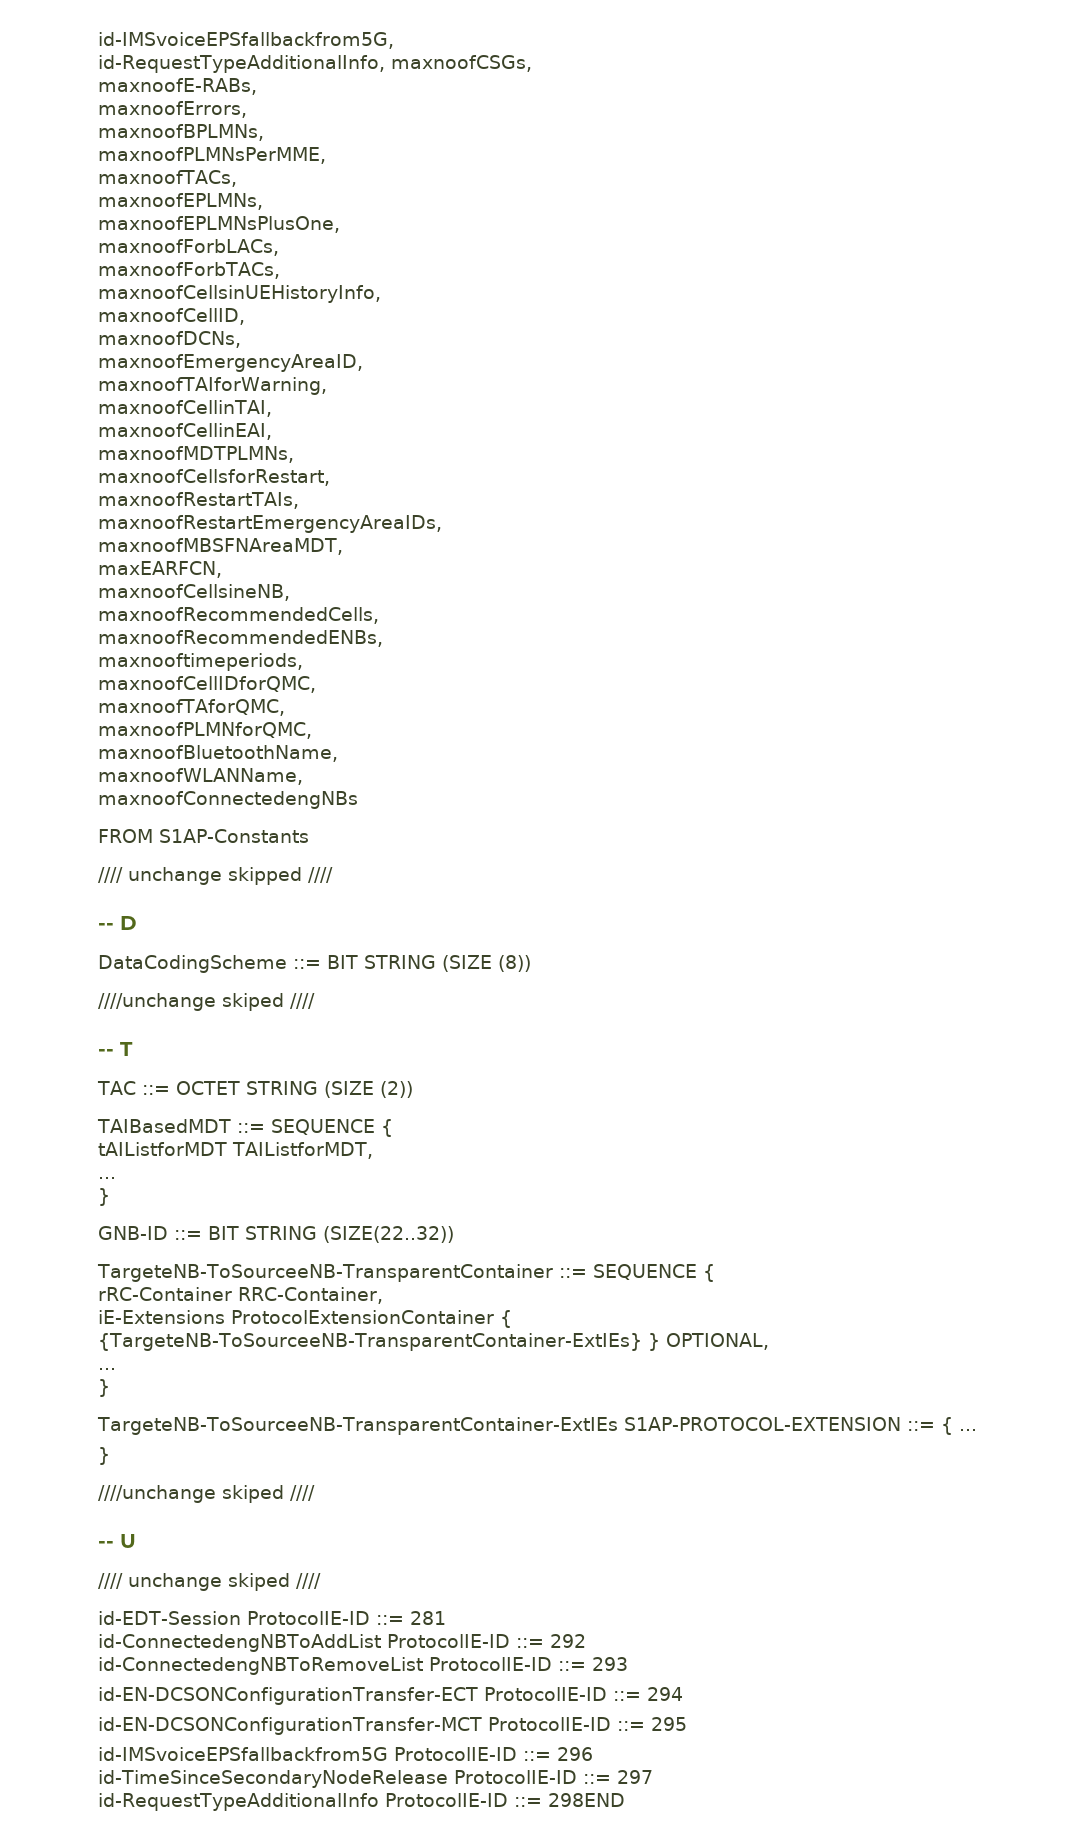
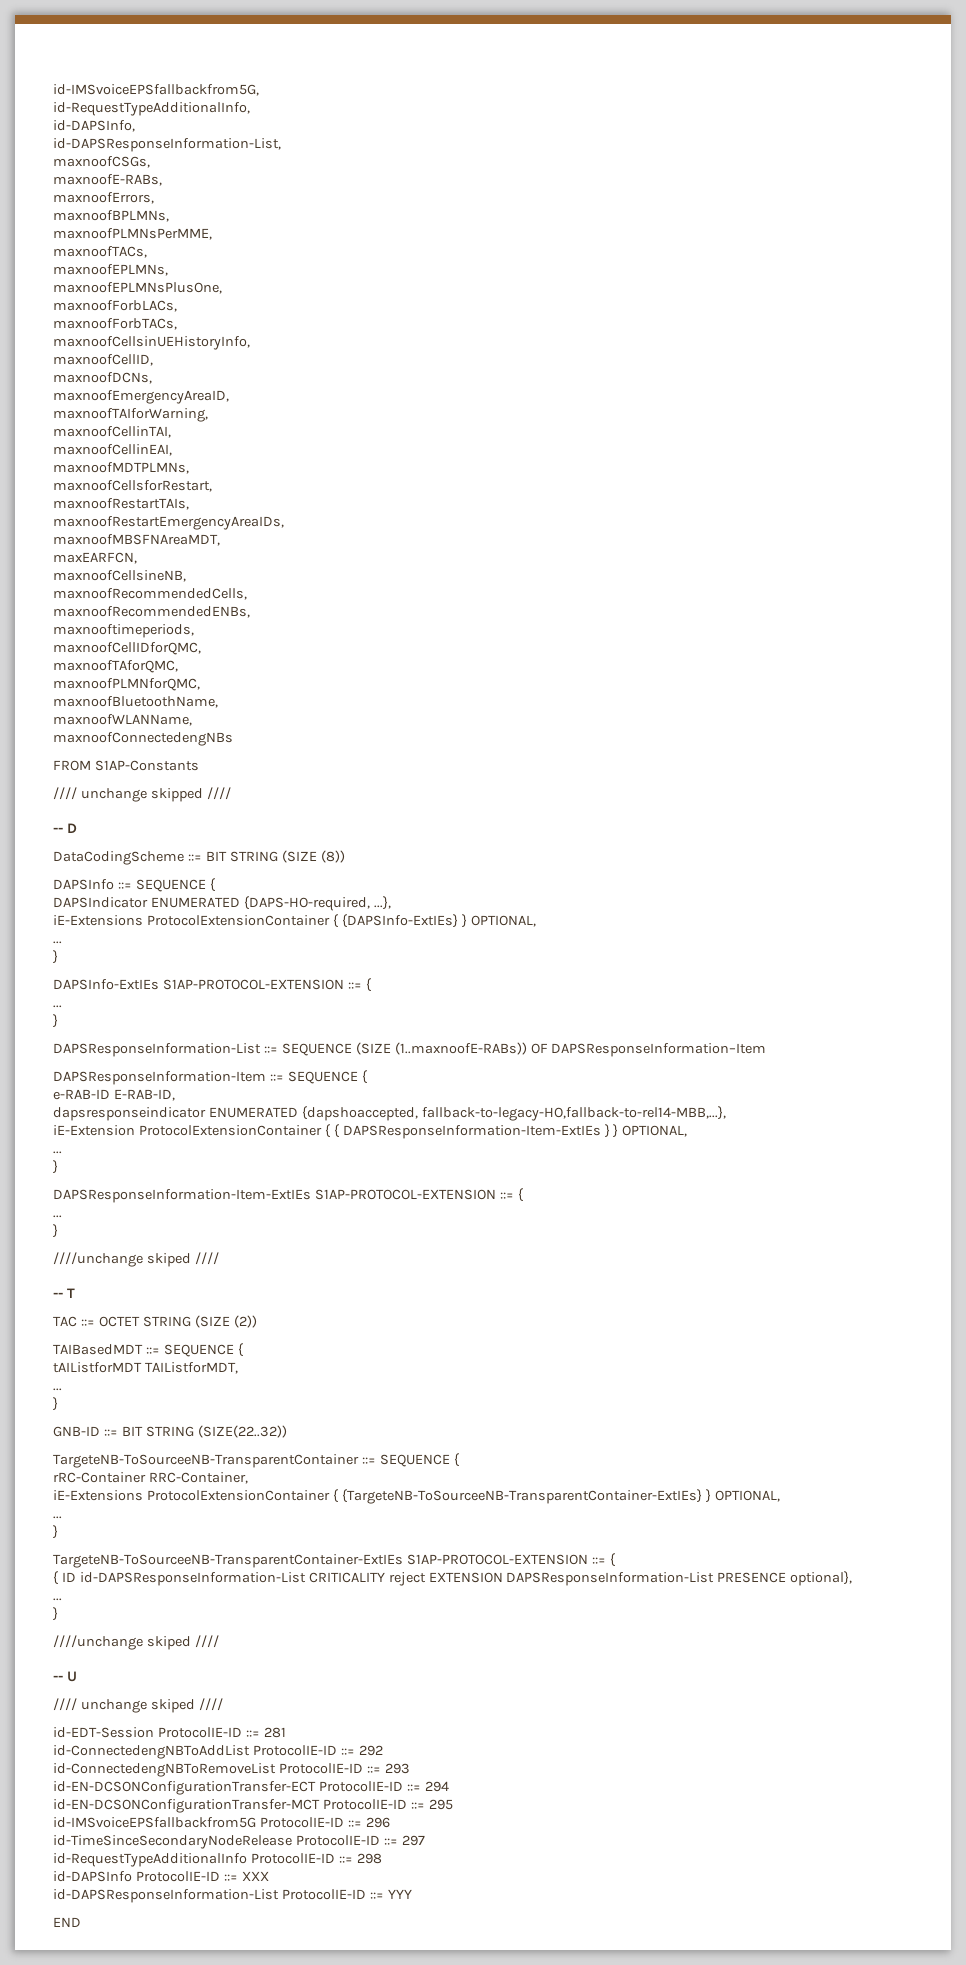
- id-RequestTypeAdditionalInfo, maxnoofCSGs,
+ id-RequestTypeAdditionalInfo,
+ id-DAPSInfo,
+ id-DAPSResponseInformation-List,
+ maxnoofCSGs,
+ DAPSInfo ::= SEQUENCE {
+ DAPSIndicator ENUMERATED {DAPS-HO-required, ...},
+ iE-Extensions ProtocolExtensionContainer { {DAPSInfo-ExtIEs} } OPTIONAL,
+ ...
+ }
+ DAPSInfo-ExtIEs S1AP-PROTOCOL-EXTENSION ::= {
+ ...
+ }
+ DAPSResponseInformation-List ::= SEQUENCE (SIZE (1..maxnoofE-RABs)) OF DAPSResponseInformation–Item
+ DAPSResponseInformation-Item ::= SEQUENCE {
+ e-RAB-ID E-RAB-ID,
+ dapsresponseindicator ENUMERATED {dapshoaccepted, fallback-to-legacy-HO,fallback-to-rel14-MBB,...},
+ iE-Extension ProtocolExtensionContainer { { DAPSResponseInformation-Item-ExtIEs } } OPTIONAL,
+ ...
+ }
+ DAPSResponseInformation-Item-ExtIEs S1AP-PROTOCOL-EXTENSION ::= {
+ ...
+ }
- TargeteNB-ToSourceeNB-TransparentContainer-ExtIEs S1AP-PROTOCOL-EXTENSION ::= { ...
+ TargeteNB-ToSourceeNB-TransparentContainer-ExtIEs S1AP-PROTOCOL-EXTENSION ::= {
+ { ID id-DAPSResponseInformation-List CRITICALITY reject EXTENSION DAPSResponseInformation-List PRESENCE optional},
+ ...
- id-RequestTypeAdditionalInfo ProtocolIE-ID ::= 298END
+ id-RequestTypeAdditionalInfo ProtocolIE-ID ::= 298
+ id-DAPSInfo ProtocolIE-ID ::= XXX
+ id-DAPSResponseInformation-List ProtocolIE-ID ::= YYY
+ END

